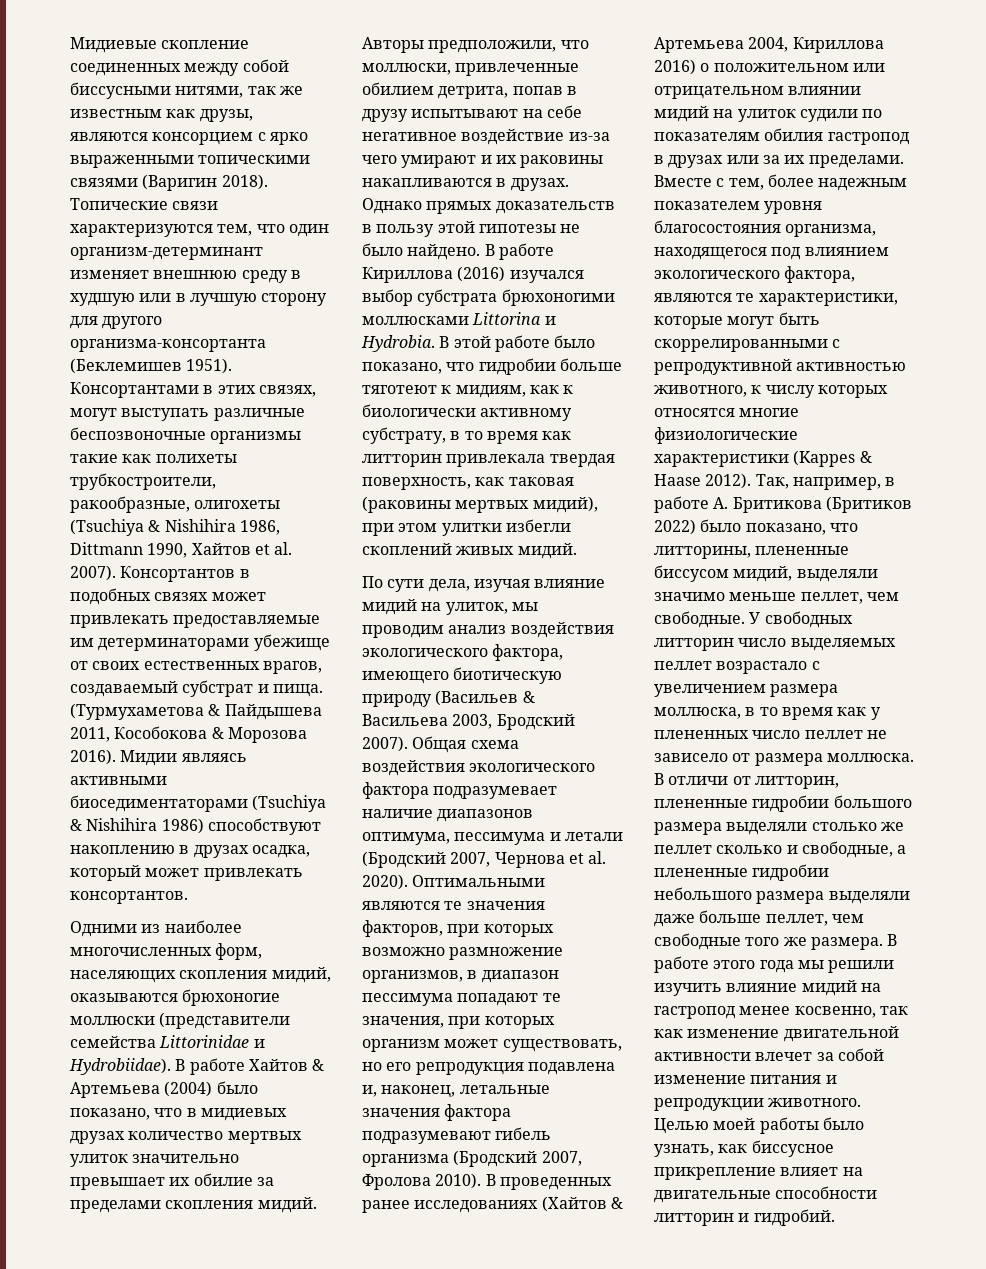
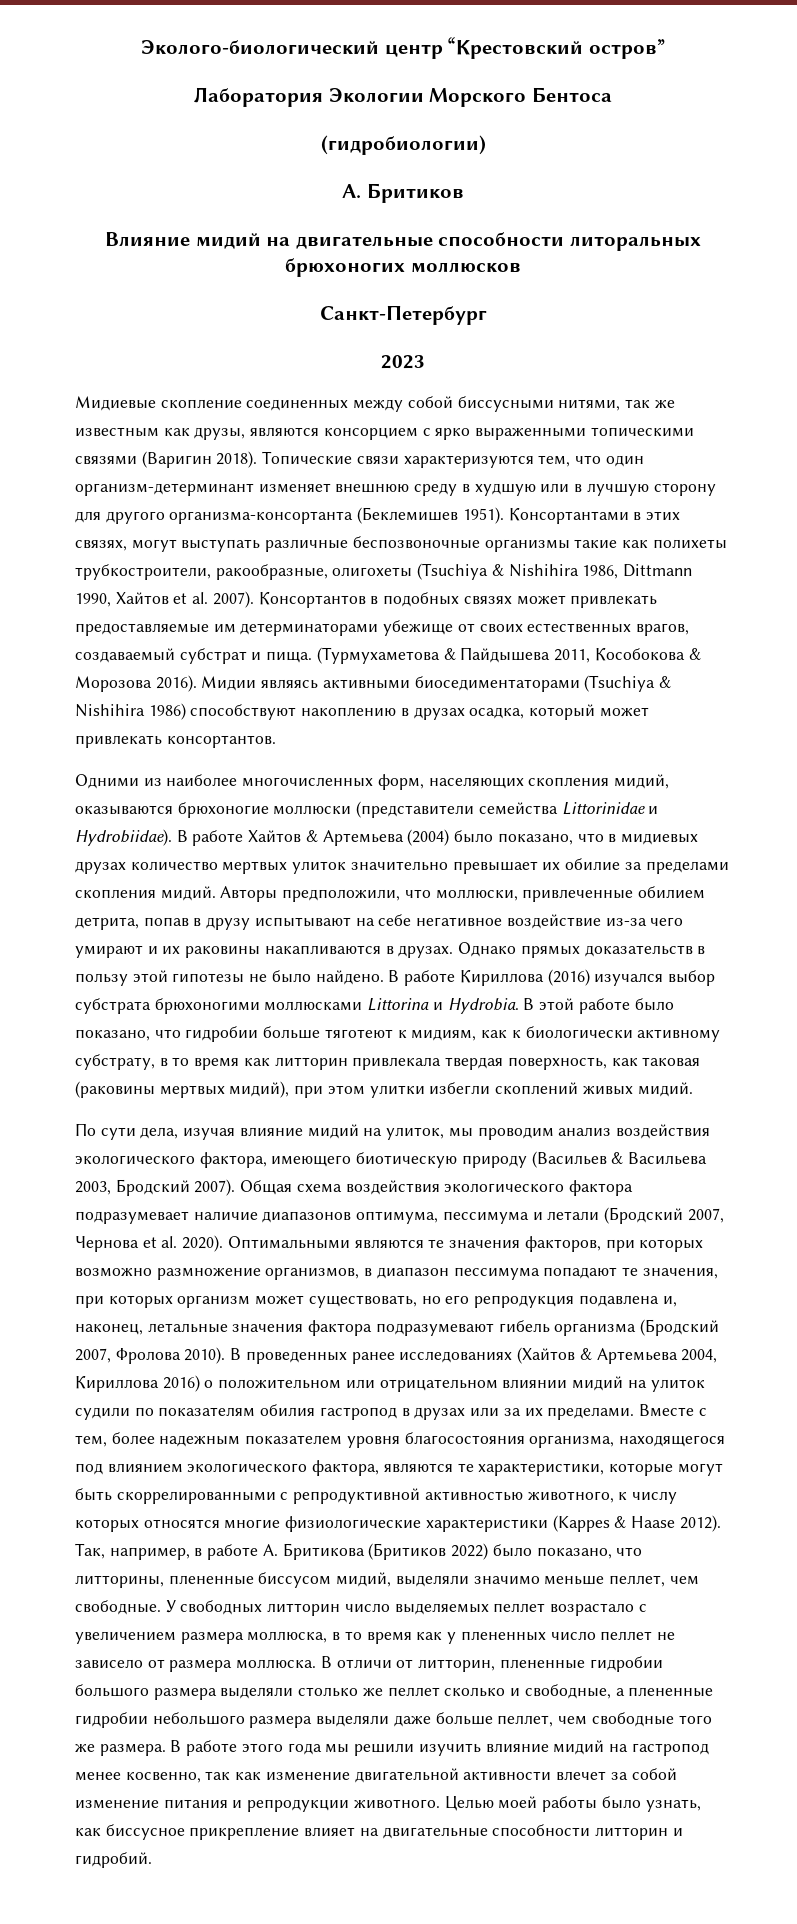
+ Эколого-биологический центр “Крестовский остров”
+ Лаборатория Экологии Морского Бентоса
+ (гидробиологии)
+ А. Бритиков
+ Влияние мидий на двигательные способности литоральных брюхоногих моллюсков
+ Санкт-Петербург
+ 2023

